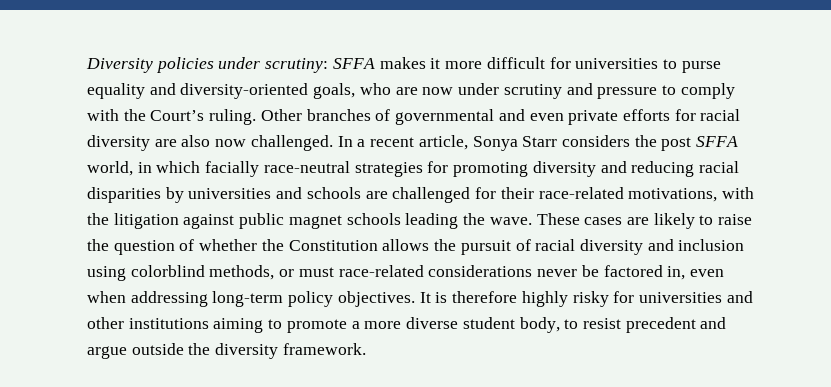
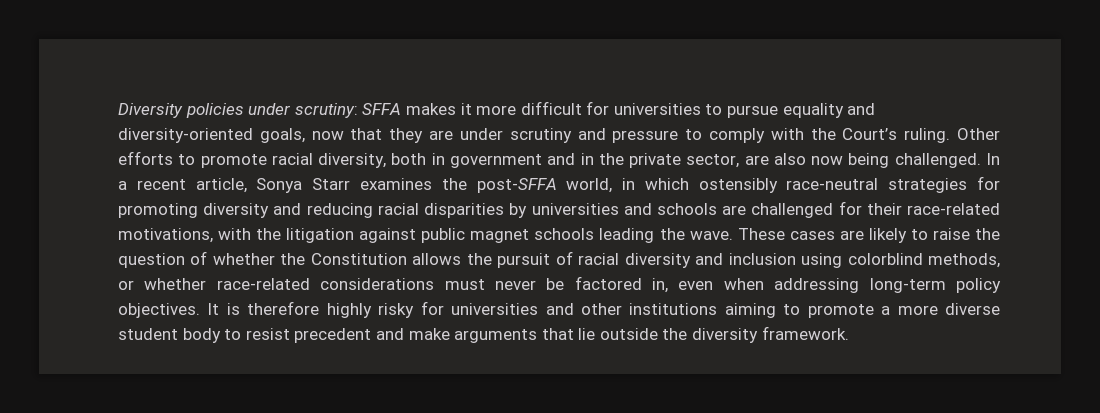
- Diversity policies under scrutiny: SFFA makes it more difficult for universities to purse equality and diversity-oriented goals, who are now under scrutiny and pressure to comply with the Court’s ruling.
+ Diversity policies under scrutiny: SFFA makes it more difficult for universities to pursue equality and diversity-oriented goals, now that they are under scrutiny and pressure to comply with the Court’s ruling.
- Other branches of governmental and even private efforts for racial diversity are also now challenged.
+ Other efforts to promote racial diversity, both in government and in the private sector, are also now being challenged.
- In a recent article, Sonya Starr considers the post SFFA world, in which facially race-neutral strategies for promoting diversity and reducing racial disparities by universities and schools are challenged for their race-related motivations, with the litigation against public magnet schools leading the wave.
+ In a recent article, Sonya Starr examines the post-SFFA world, in which ostensibly race-neutral strategies for promoting diversity and reducing racial disparities by universities and schools are challenged for their race-related motivations, with the litigation against public magnet schools leading the wave.
- These cases are likely to raise the question of whether the Constitution allows the pursuit of racial diversity and inclusion using colorblind methods, or must race-related considerations never be factored in, even when addressing long-term policy objectives.
+ These cases are likely to raise the question of whether the Constitution allows the pursuit of racial diversity and inclusion using colorblind methods, or whether race-related considerations must never be factored in, even when addressing long-term policy objectives.
- It is therefore highly risky for universities and other institutions aiming to promote a more diverse student body, to resist precedent and argue outside the diversity framework.
+ It is therefore highly risky for universities and other institutions aiming to promote a more diverse student body to resist precedent and make arguments that lie outside the diversity framework.

